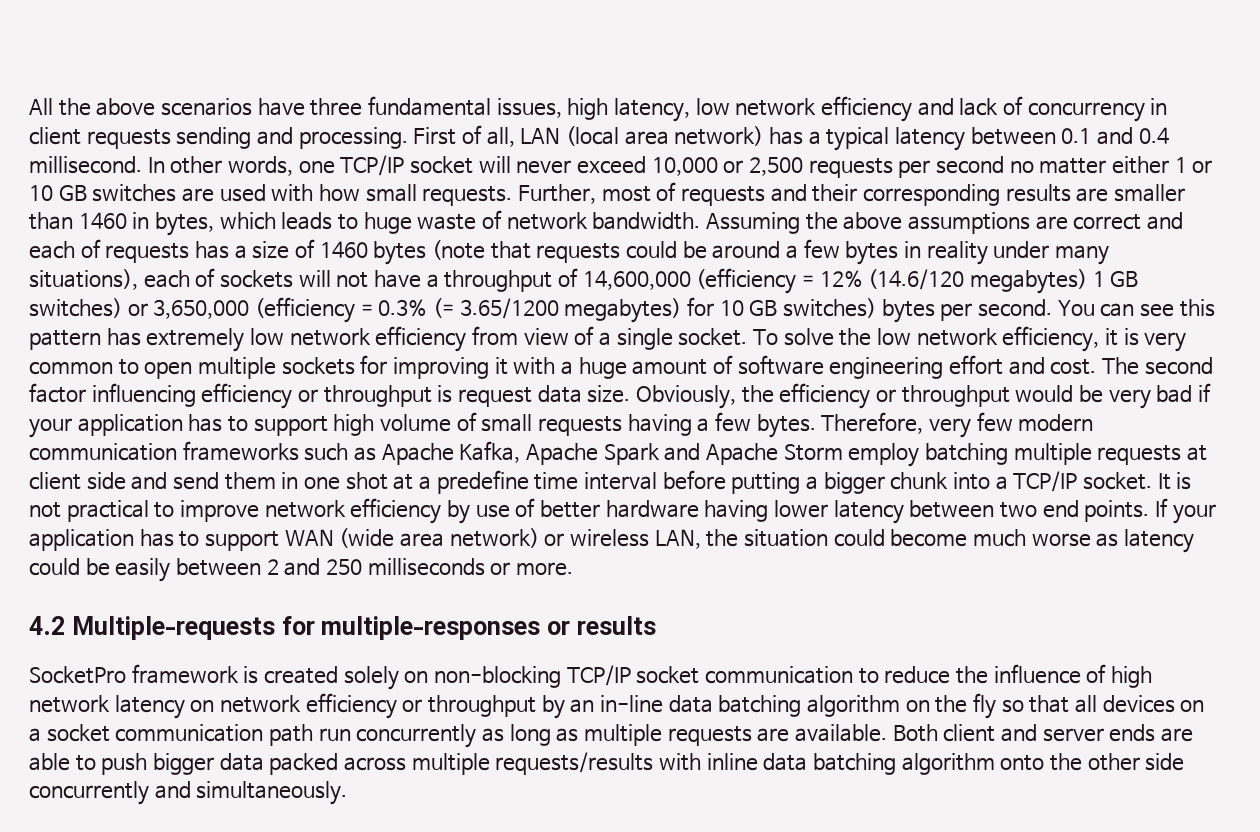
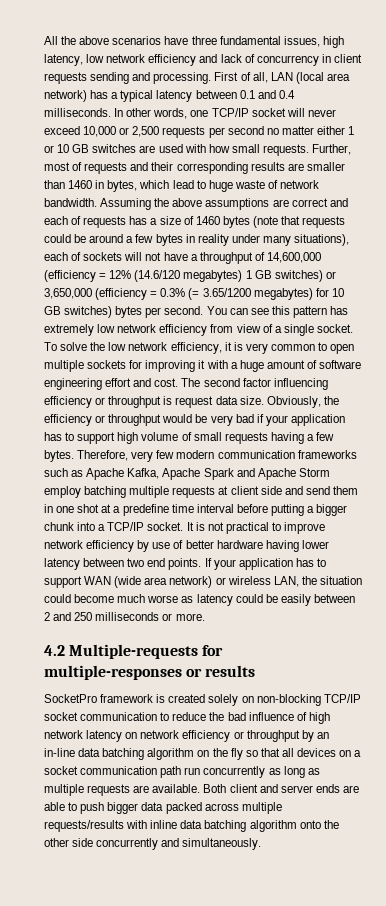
- First of all, LAN (local area network) has a typical latency between 0.1 and 0.4 millisecond.
+ First of all, LAN (local area network) has a typical latency between 0.1 and 0.4 milliseconds.
- Further, most of requests and their corresponding results are smaller than 1460 in bytes, which leads to huge waste of network bandwidth.
+ Further, most of requests and their corresponding results are smaller than 1460 in bytes, which lead to huge waste of network bandwidth.
- SocketPro framework is created solely on non-blocking TCP/IP socket communication to reduce the influence of high network latency on network efficiency or throughput by an in-line data batching algorithm on the fly so that all devices on a socket communication path run concurrently as long as multiple requests are available.
+ SocketPro framework is created solely on non-blocking TCP/IP socket communication to reduce the bad influence of high network latency on network efficiency or throughput by an in-line data batching algorithm on the fly so that all devices on a socket communication path run concurrently as long as multiple requests are available.

